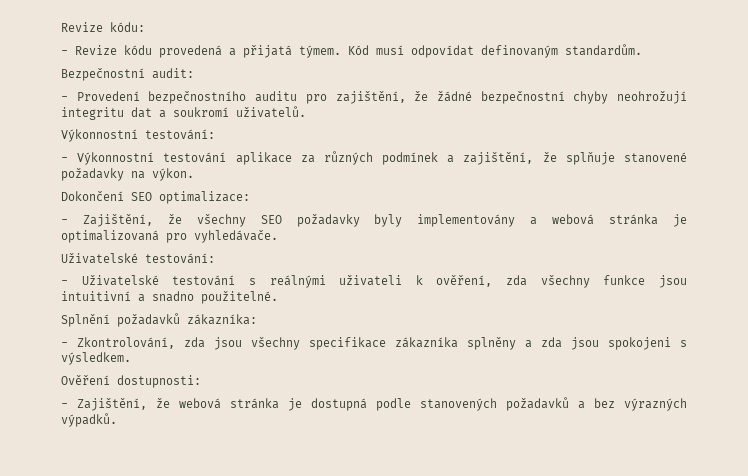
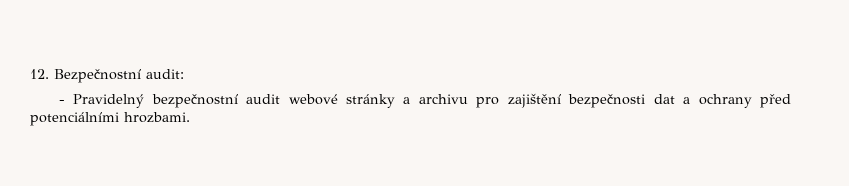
- Revize kódu:
- - Revize kódu provedená a přijatá týmem. Kód musí odpovídat definovaným standardům.
- Bezpečnostní audit:
- - Provedení bezpečnostního auditu pro zajištění, že žádné bezpečnostní chyby neohrožují integritu dat a soukromí uživatelů.
- Výkonnostní testování:
- - Výkonnostní testování aplikace za různých podmínek a zajištění, že splňuje stanovené požadavky na výkon.
- Dokončení SEO optimalizace:
- - Zajištění, že všechny SEO požadavky byly implementovány a webová stránka je optimalizovaná pro vyhledávače.
- Uživatelské testování:
- - Uživatelské testování s reálnými uživateli k ověření, zda všechny funkce jsou intuitivní a snadno použitelné.
- Splnění požadavků zákazníka:
- - Zkontrolování, zda jsou všechny specifikace zákazníka splněny a zda jsou spokojeni s výsledkem.
- Ověření dostupnosti:
- - Zajištění, že webová stránka je dostupná podle stanovených požadavků a bez výrazných výpadků.
+ 12. Bezpečnostní audit:
+ - Pravidelný bezpečnostní audit webové stránky a archivu pro zajištění bezpečnosti dat a ochrany před potenciálními hrozbami.

